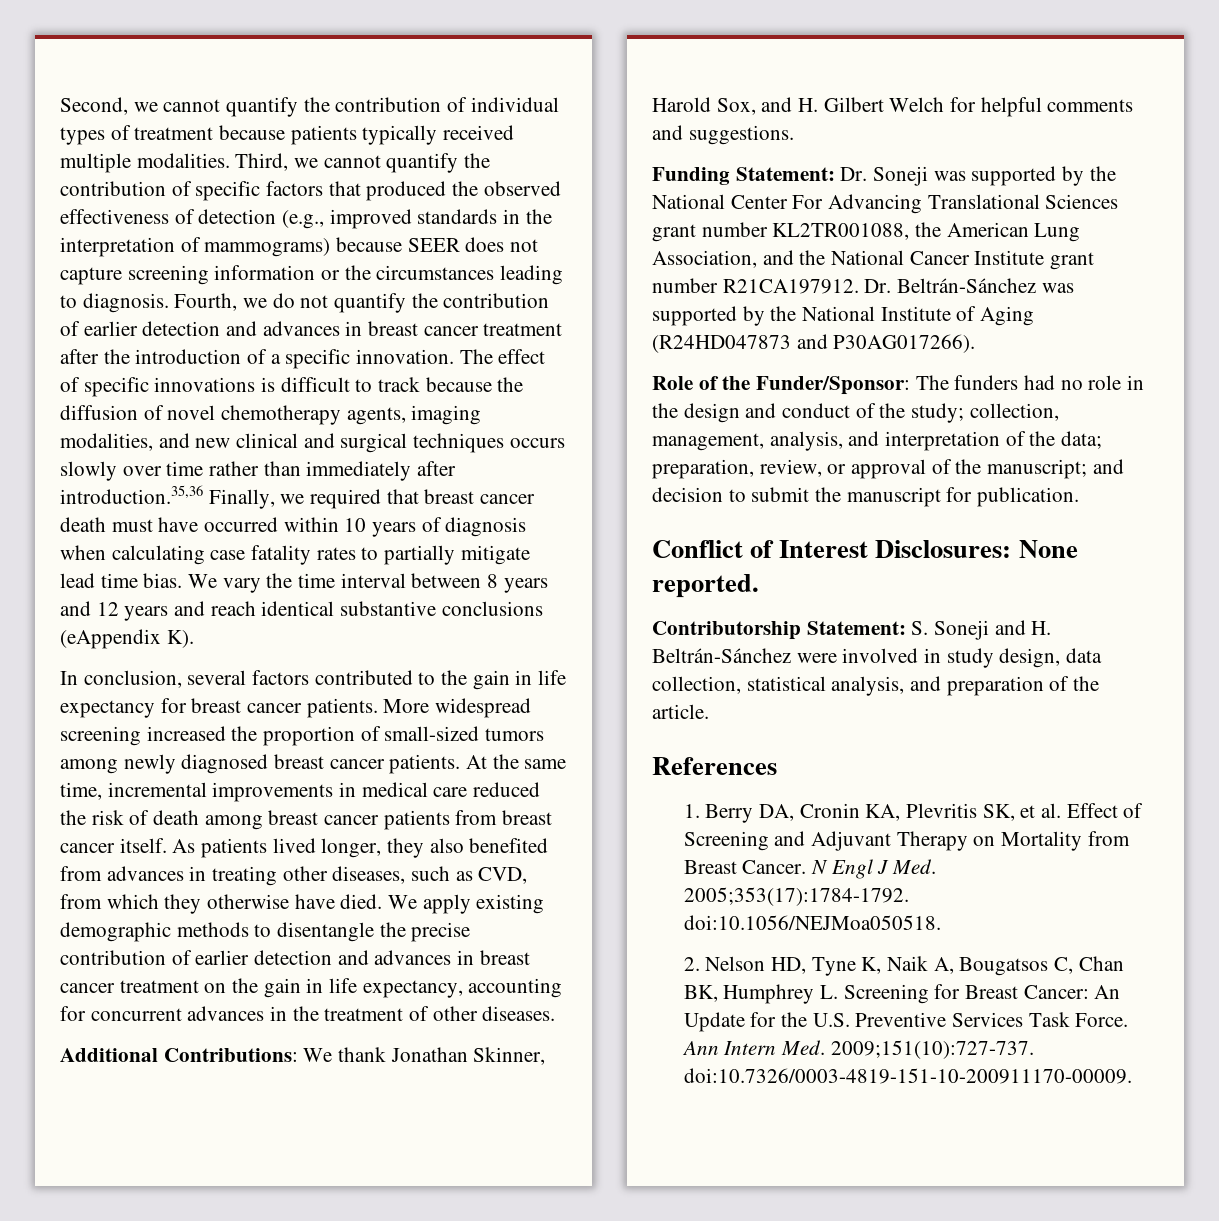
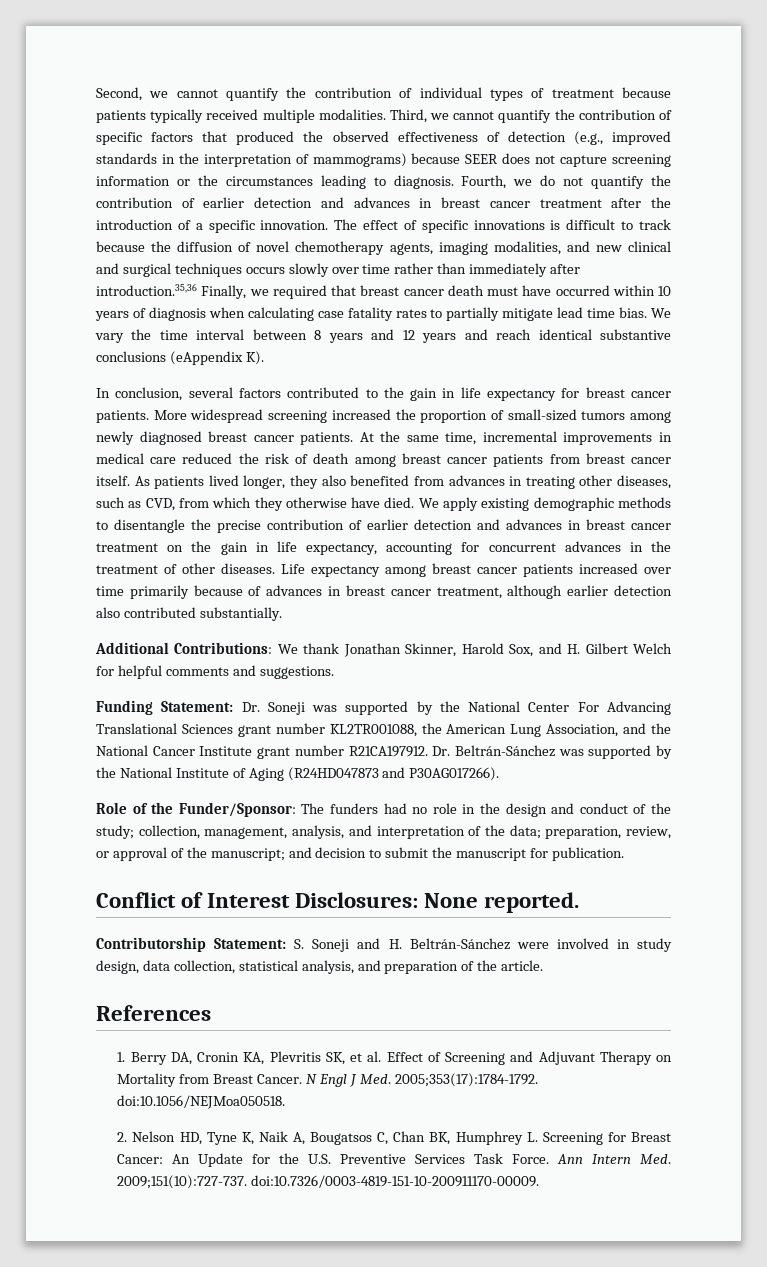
+ Life expectancy among breast cancer patients increased over time primarily because of advances in breast cancer treatment, although earlier detection also contributed substantially.

